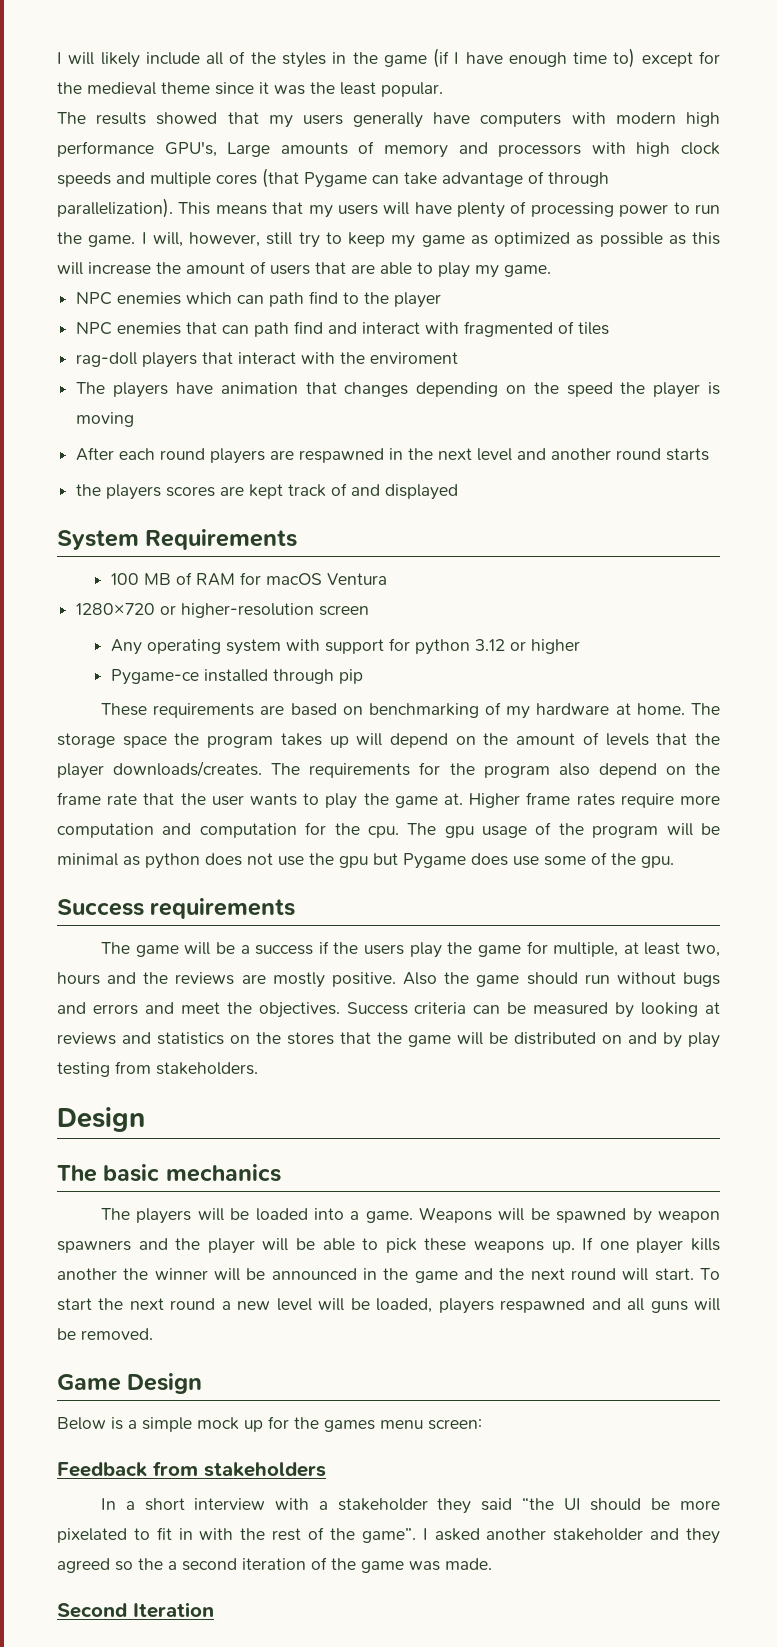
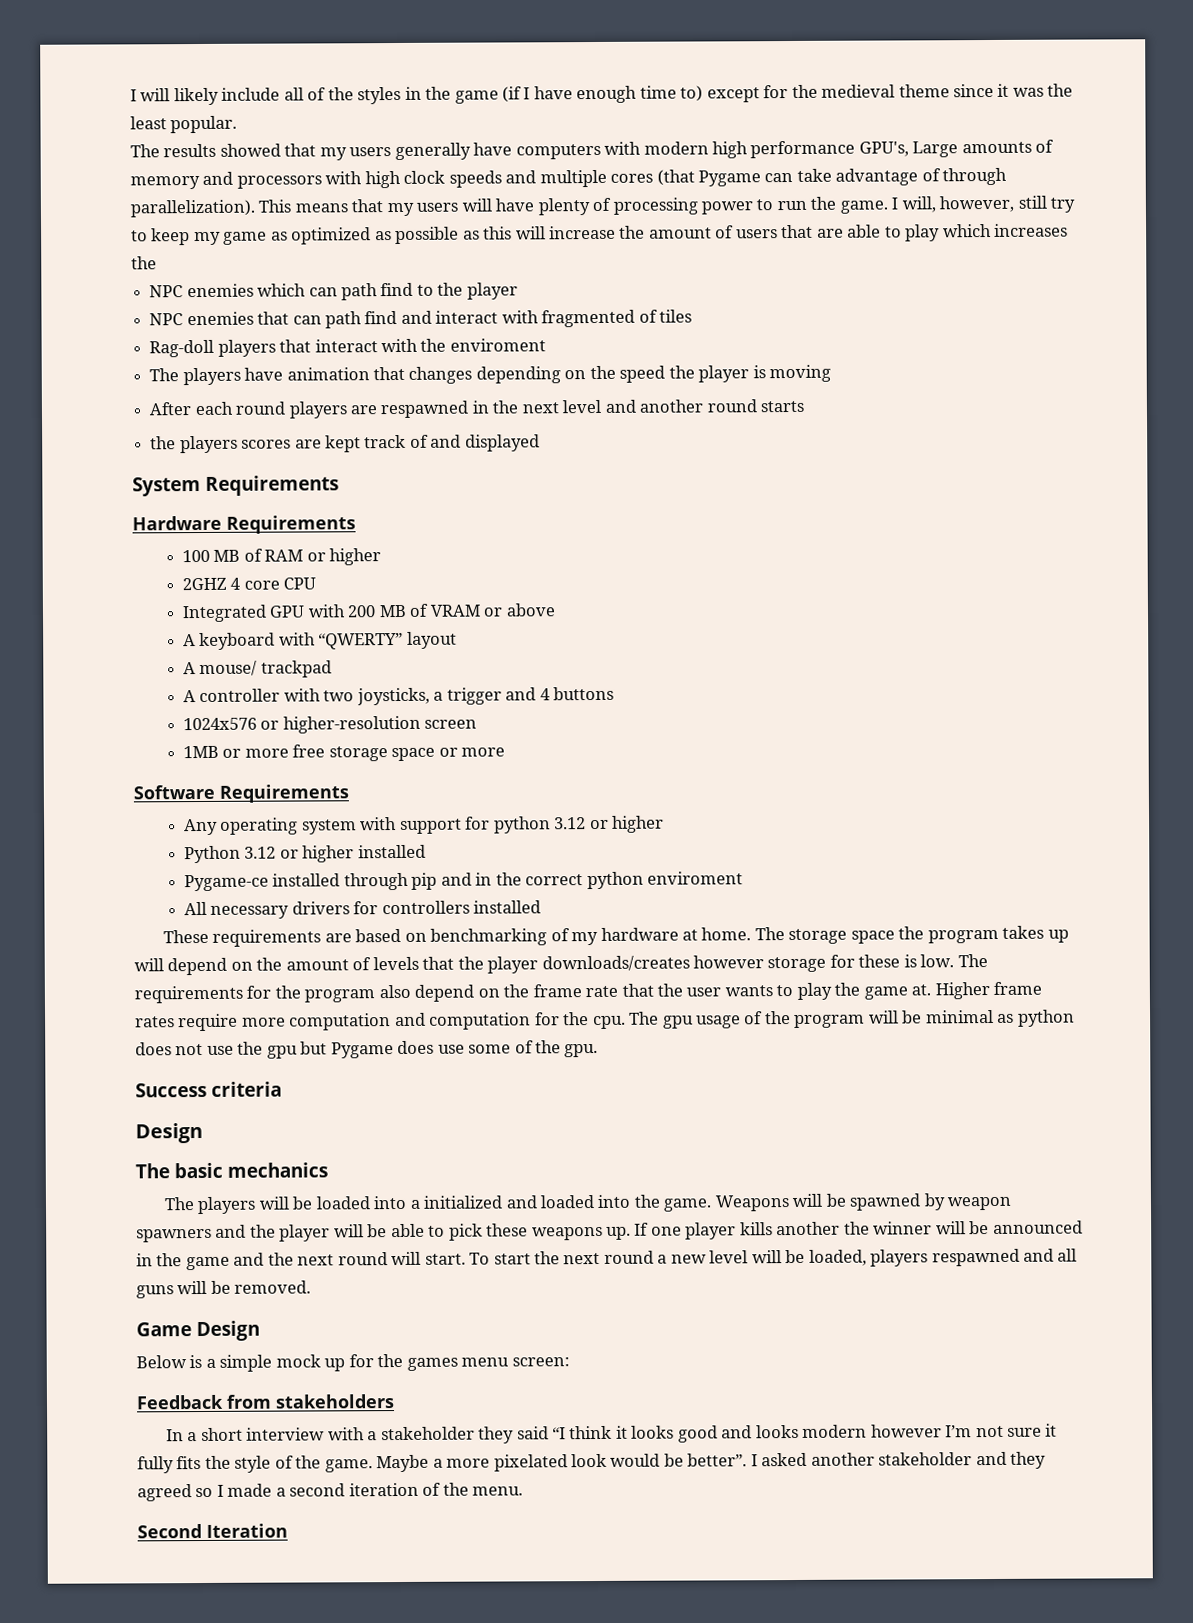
- I will, however, still try to keep my game as optimized as possible as this will increase the amount of users that are able to play my game.
+ I will, however, still try to keep my game as optimized as possible as this will increase the amount of users that are able to play which increases the
- rag-doll players that interact with the enviroment
+ Rag-doll players that interact with the enviroment
+ Hardware Requirements
- 100 MB of RAM for macOS Ventura
- 1280×720 or higher-resolution screen
+ 100 MB of RAM or higher
+ 2GHZ 4 core CPU
+ Integrated GPU with 200 MB of VRAM or above
+ A keyboard with “QWERTY” layout
+ A mouse/ trackpad
+ A controller with two joysticks, a trigger and 4 buttons
+ 1024x576 or higher-resolution screen
+ 1MB or more free storage space or more
+ Software Requirements
+ Python 3.12 or higher installed
- Pygame-ce installed through pip
+ Pygame-ce installed through pip and in the correct python enviroment
+ All necessary drivers for controllers installed
- The storage space the program takes up will depend on the amount of levels that the player downloads/creates.
+ The storage space the program takes up will depend on the amount of levels that the player downloads/creates however storage for these is low.
- Success requirements
- The game will be a success if the users play the game for multiple, at least two, hours and the reviews are mostly positive. Also the game should run without bugs and errors and meet the objectives. Success criteria can be measured by looking at reviews and statistics on the stores that the game will be distributed on and by play testing from stakeholders.
+ Success criteria
- The players will be loaded into a game.
+ The players will be loaded into a initialized and loaded into the game.
- In a short interview with a stakeholder they said “the UI should be more pixelated to fit in with the rest of the game”.
+ In a short interview with a stakeholder they said “I think it looks good and looks modern however I’m not sure it fully fits the style of the game. Maybe a more pixelated look would be better”.
- I asked another stakeholder and they agreed so the a second iteration of the game was made.
+ I asked another stakeholder and they agreed so I made a second iteration of the menu.

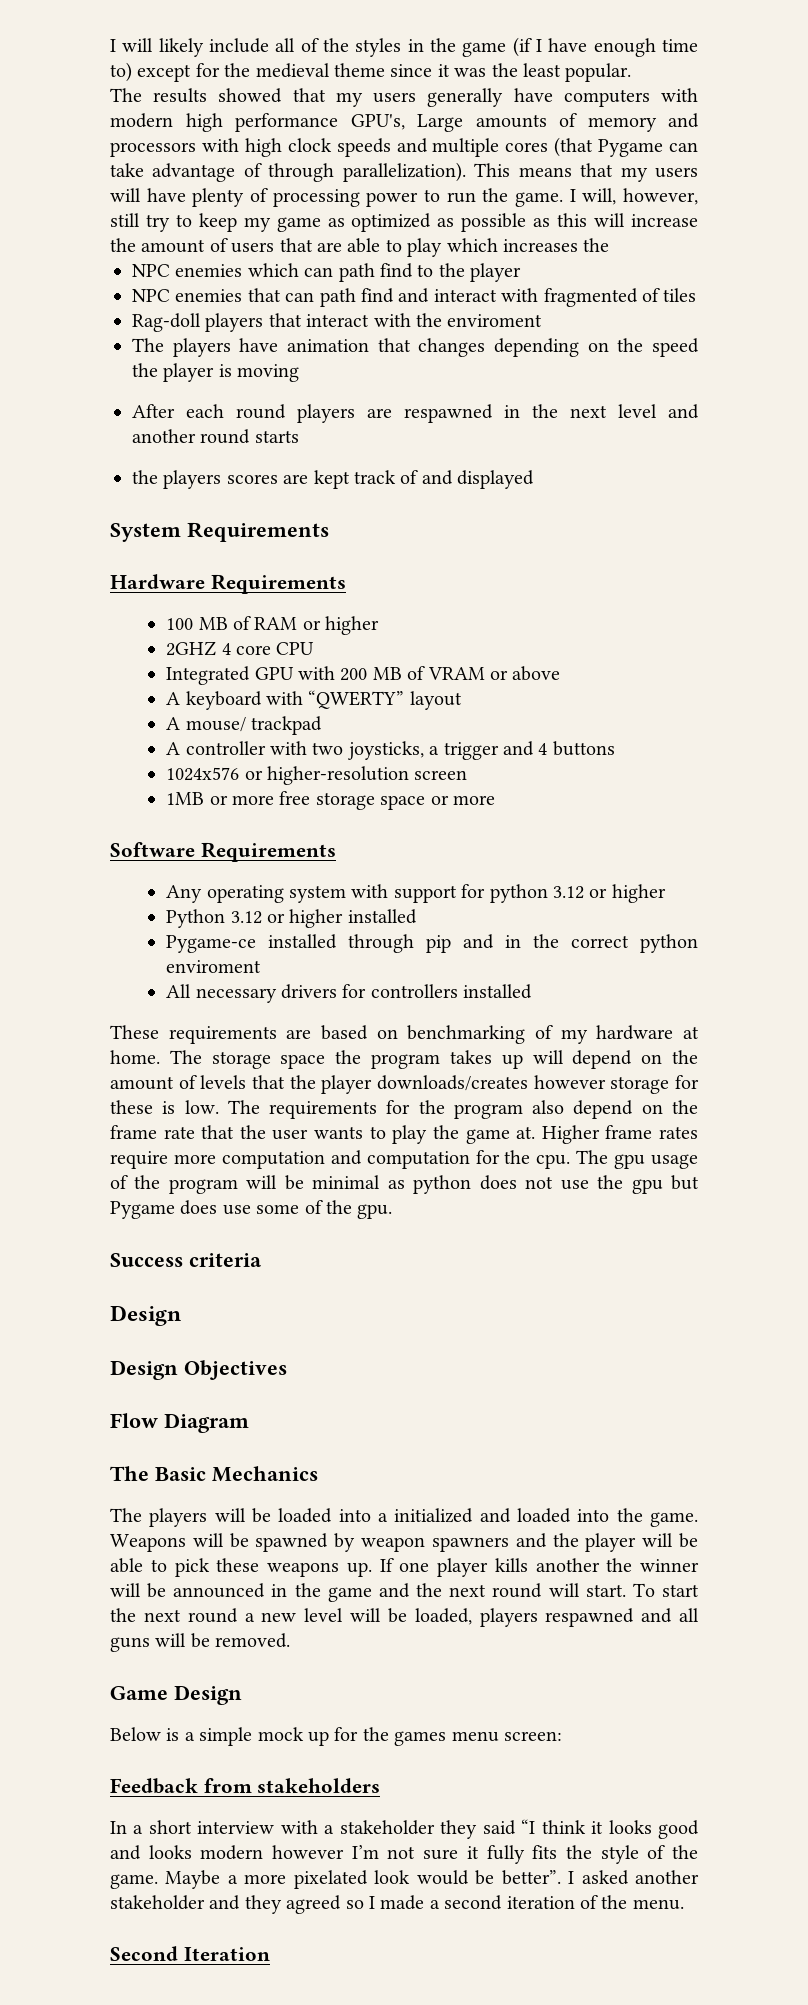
- The basic mechanics
+ Design Objectives
+ Flow Diagram
+ The Basic Mechanics

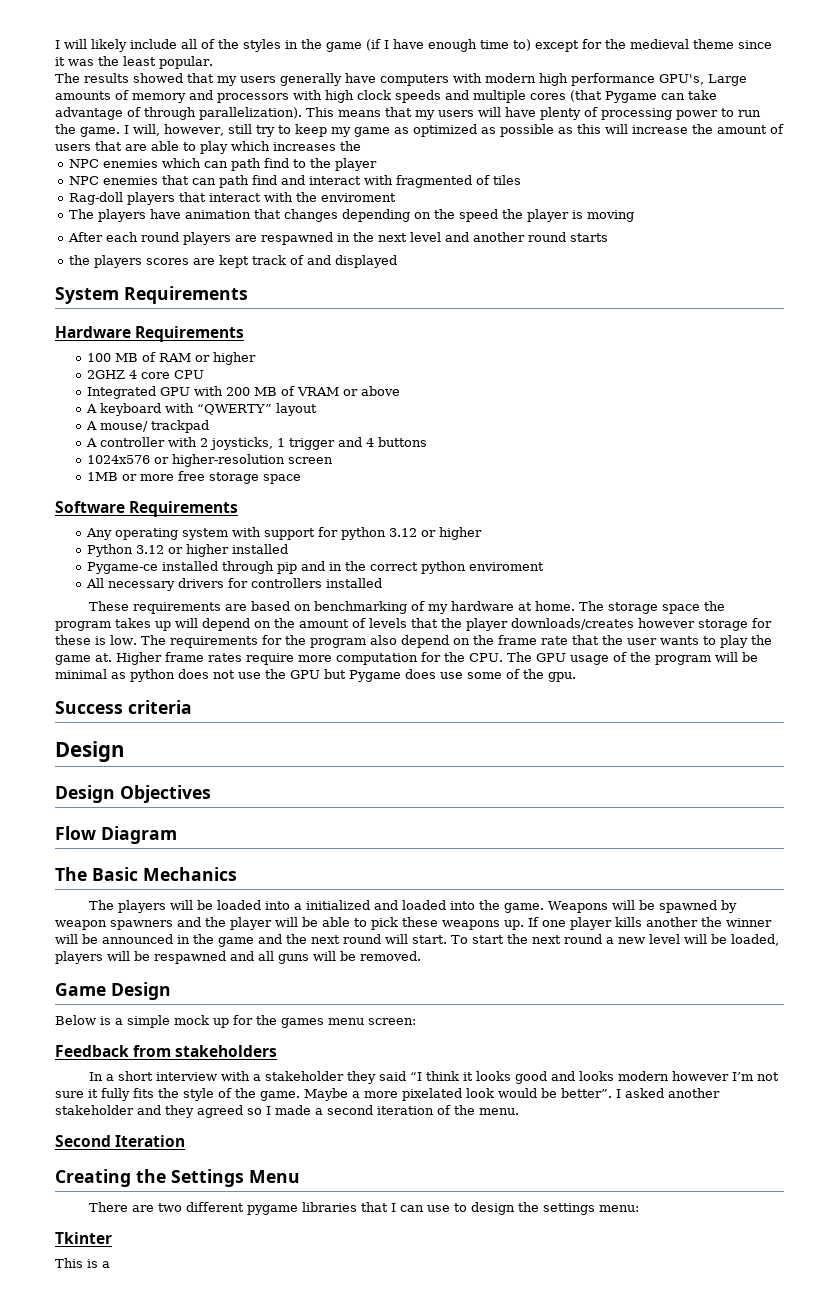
- A controller with two joysticks, a trigger and 4 buttons
+ A controller with 2 joysticks, 1 trigger and 4 buttons
- 1MB or more free storage space or more
+ 1MB or more free storage space
- Higher frame rates require more computation and computation for the cpu. The gpu usage of the program will be minimal as python does not use the gpu but Pygame does use some of the gpu.
+ Higher frame rates require more computation for the CPU. The GPU usage of the program will be minimal as python does not use the GPU but Pygame does use some of the gpu.
- To start the next round a new level will be loaded, players respawned and all guns will be removed.
+ To start the next round a new level will be loaded, players will be respawned and all guns will be removed.
+ Creating the Settings Menu
+ There are two different pygame libraries that I can use to design the settings menu:
+ Tkinter
+ This is a

